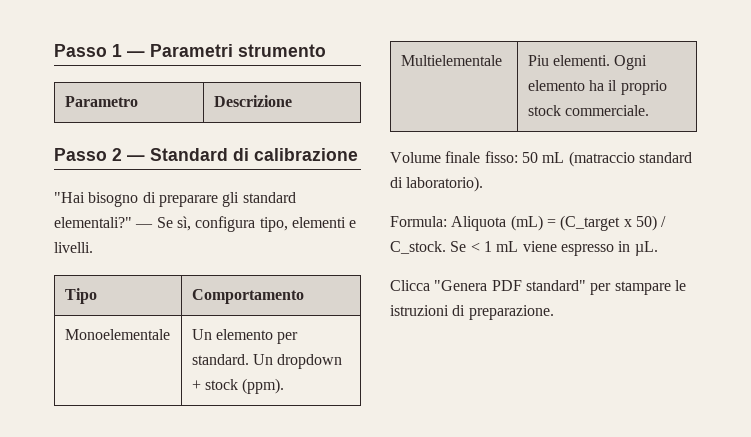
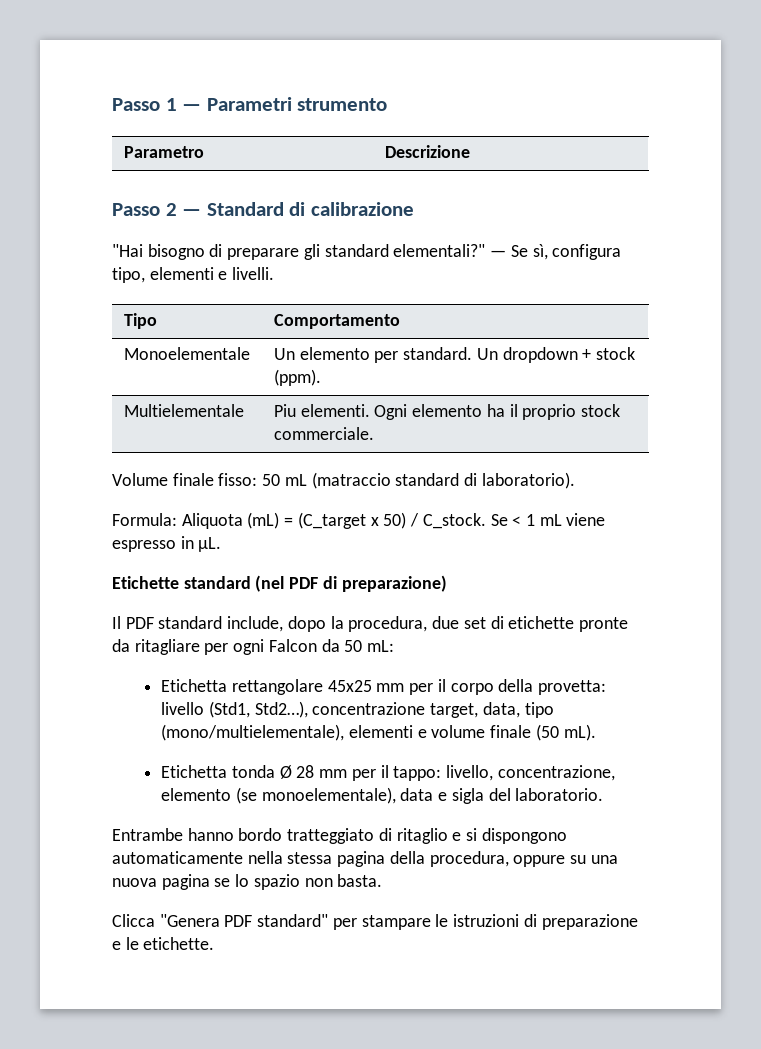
+ Etichette standard (nel PDF di preparazione)
+ Il PDF standard include, dopo la procedura, due set di etichette pronte da ritagliare per ogni Falcon da 50 mL:
+ Etichetta rettangolare 45x25 mm per il corpo della provetta: livello (Std1, Std2…), concentrazione target, data, tipo (mono/multielementale), elementi e volume finale (50 mL).
+ Etichetta tonda Ø 28 mm per il tappo: livello, concentrazione, elemento (se monoelementale), data e sigla del laboratorio.
+ Entrambe hanno bordo tratteggiato di ritaglio e si dispongono automaticamente nella stessa pagina della procedura, oppure su una nuova pagina se lo spazio non basta.
- Clicca "Genera PDF standard" per stampare le istruzioni di preparazione.
+ Clicca "Genera PDF standard" per stampare le istruzioni di preparazione e le etichette.

